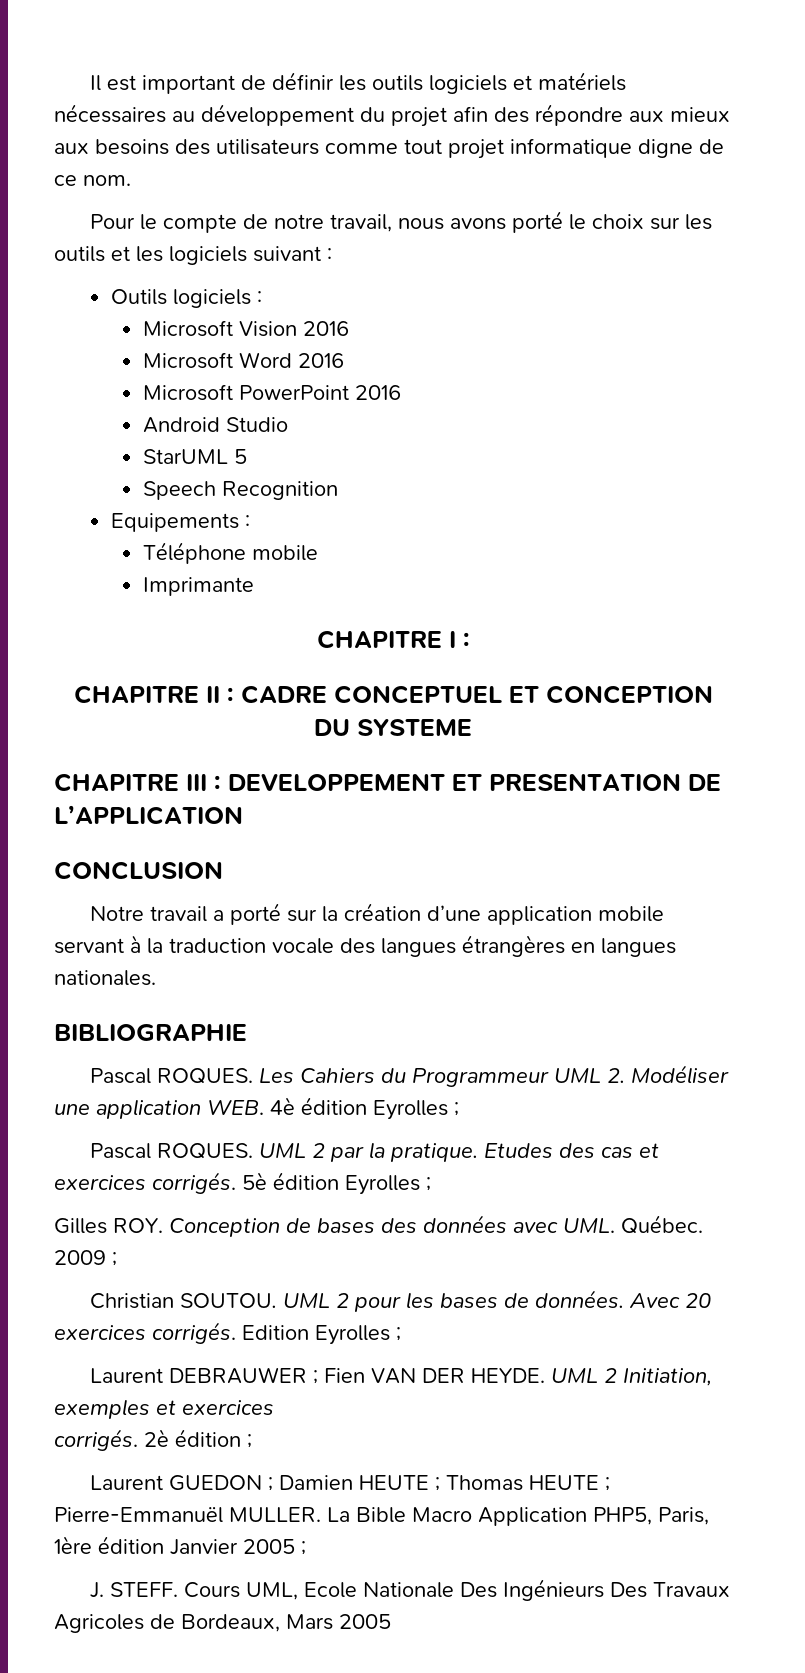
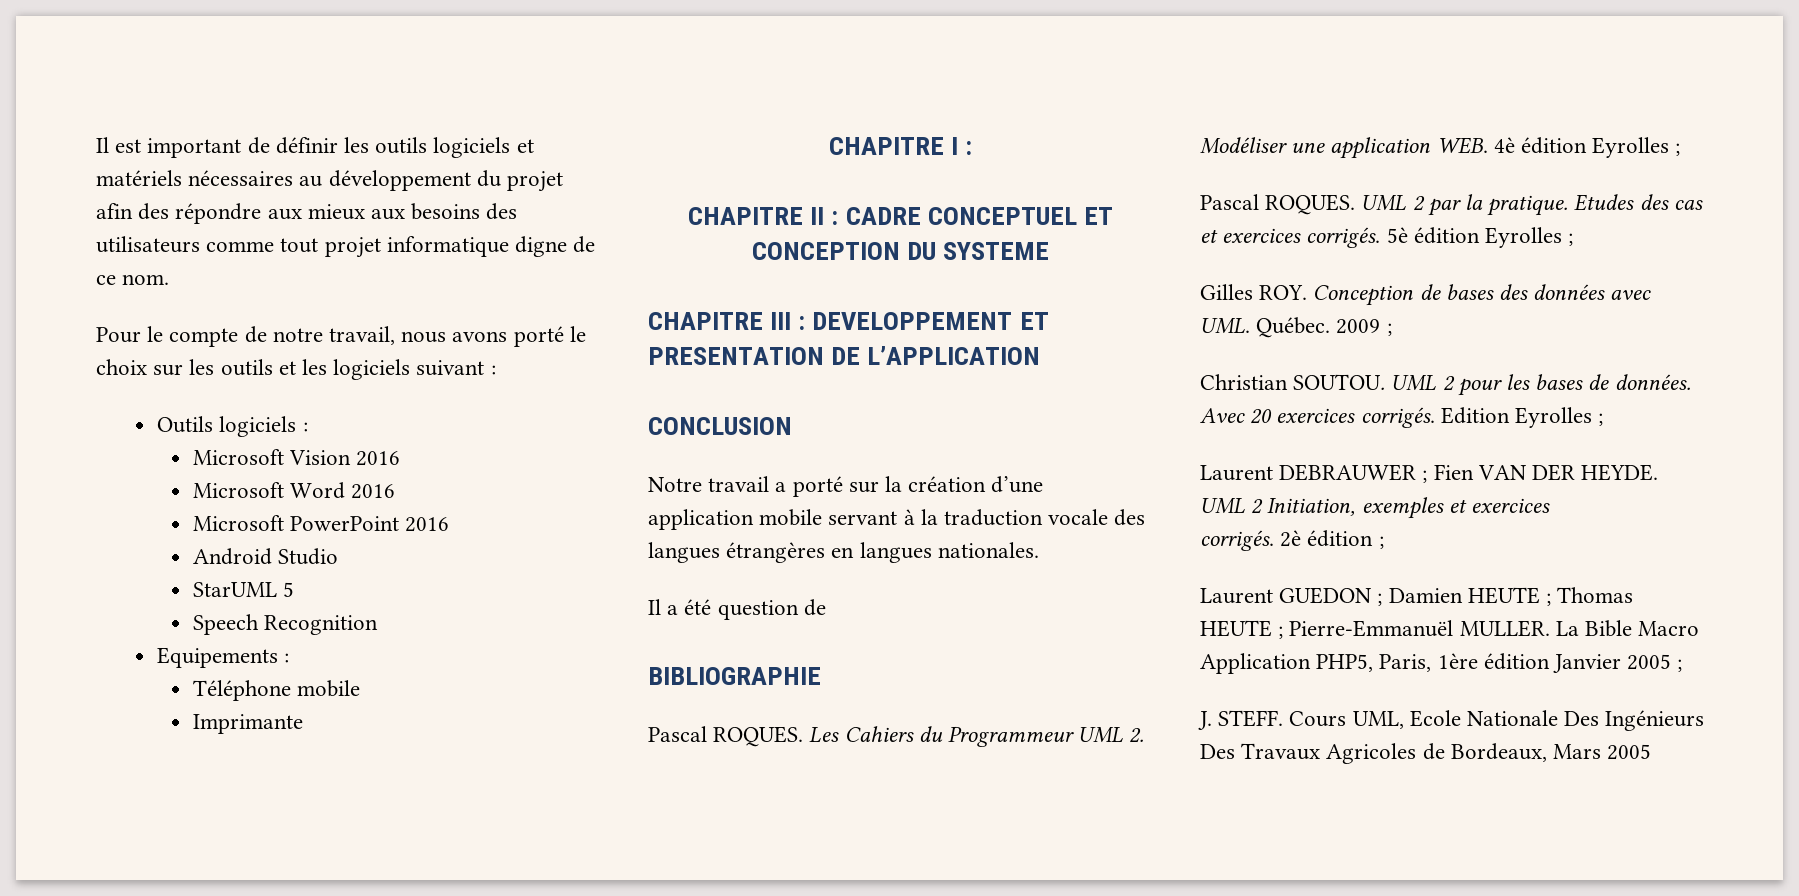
+ Il a été question de

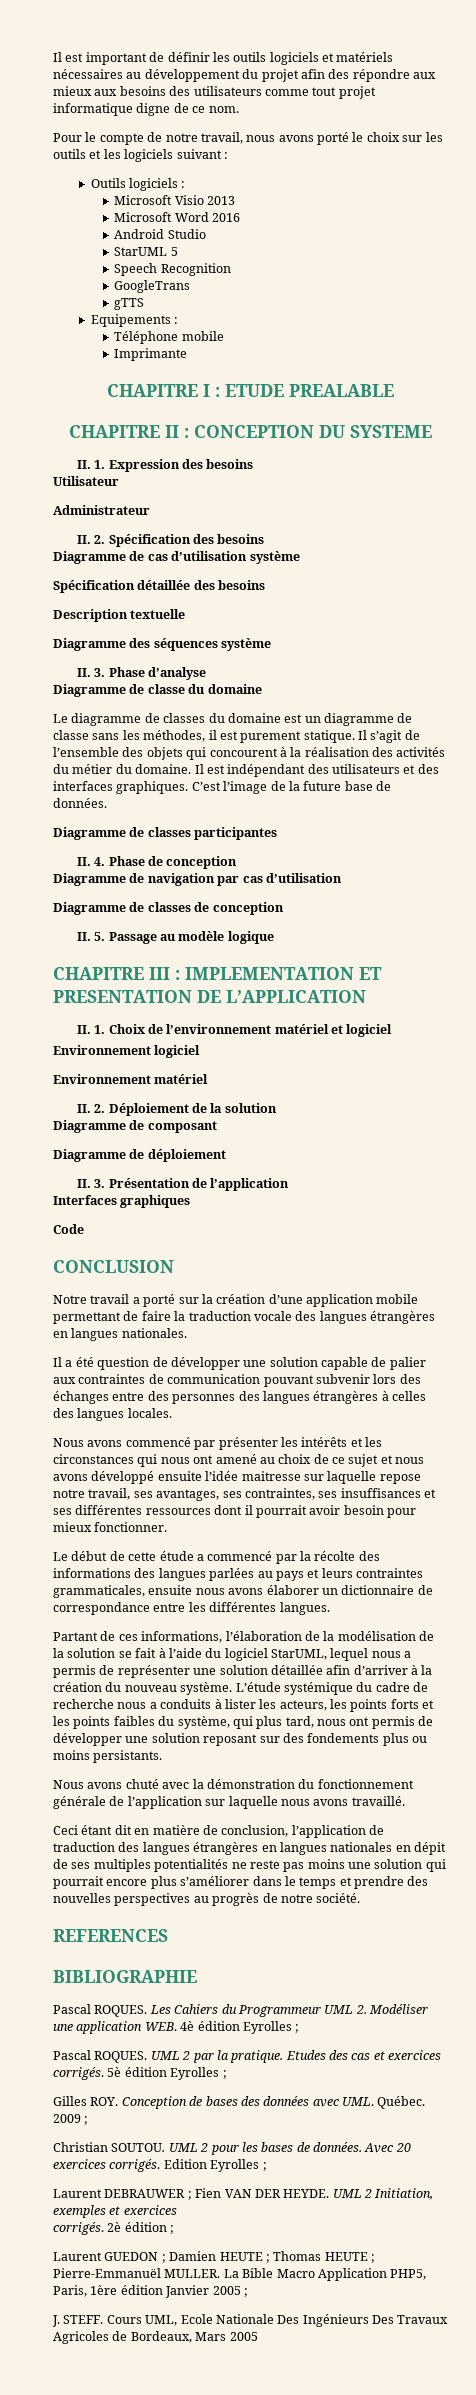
- Microsoft Vision 2016
+ Microsoft Visio 2013
- Microsoft PowerPoint 2016
+ GoogleTrans
+ gTTS
- CHAPITRE I :
+ CHAPITRE I : ETUDE PREALABLE
- CHAPITRE II : CADRE CONCEPTUEL ET CONCEPTION DU SYSTEME
+ CHAPITRE II : CONCEPTION DU SYSTEME
+ II. 1. Expression des besoins
+ Utilisateur
+ Administrateur
+ II. 2. Spécification des besoins
+ Diagramme de cas d’utilisation système
+ Spécification détaillée des besoins
+ Description textuelle
+ Diagramme des séquences système
+ II. 3. Phase d’analyse
+ Diagramme de classe du domaine
+ Le diagramme de classes du domaine est un diagramme de classe sans les méthodes, il est purement statique. Il s’agit de l’ensemble des objets qui concourent à la réalisation des activités du métier du domaine. Il est indépendant des utilisateurs et des interfaces graphiques. C’est l’image de la future base de données.
+ Diagramme de classes participantes
+ II. 4. Phase de conception
+ Diagramme de navigation par cas d’utilisation
+ Diagramme de classes de conception
+ II. 5. Passage au modèle logique
- CHAPITRE III : DEVELOPPEMENT ET PRESENTATION DE L’APPLICATION
+ CHAPITRE III : IMPLEMENTATION ET PRESENTATION DE L’APPLICATION
+ II. 1. Choix de l’environnement matériel et logiciel
+ Environnement logiciel
+ Environnement matériel
+ II. 2. Déploiement de la solution
+ Diagramme de composant
+ Diagramme de déploiement
+ II. 3. Présentation de l’application
+ Interfaces graphiques
+ Code
- Notre travail a porté sur la création d’une application mobile servant à la traduction vocale des langues étrangères en langues nationales.
+ Notre travail a porté sur la création d’une application mobile permettant de faire la traduction vocale des langues étrangères en langues nationales.
- Il a été question de
+ Il a été question de développer une solution capable de palier aux contraintes de communication pouvant subvenir lors des échanges entre des personnes des langues étrangères à celles des langues locales.
+ Nous avons commencé par présenter les intérêts et les circonstances qui nous ont amené au choix de ce sujet et nous avons développé ensuite l’idée maitresse sur laquelle repose notre travail, ses avantages, ses contraintes, ses insuffisances et ses différentes ressources dont il pourrait avoir besoin pour mieux fonctionner.
+ Le début de cette étude a commencé par la récolte des informations des langues parlées au pays et leurs contraintes grammaticales, ensuite nous avons élaborer un dictionnaire de correspondance entre les différentes langues.
+ Partant de ces informations, l’élaboration de la modélisation de la solution se fait à l’aide du logiciel StarUML, lequel nous a permis de représenter une solution détaillée afin d’arriver à la création du nouveau système. L’étude systémique du cadre de recherche nous a conduits à lister les acteurs, les points forts et les points faibles du système, qui plus tard, nous ont permis de développer une solution reposant sur des fondements plus ou moins persistants.
+ Nous avons chuté avec la démonstration du fonctionnement générale de l’application sur laquelle nous avons travaillé.
+ Ceci étant dit en matière de conclusion, l’application de traduction des langues étrangères en langues nationales en dépit de ses multiples potentialités ne reste pas moins une solution qui pourrait encore plus s’améliorer dans le temps et prendre des nouvelles perspectives au progrès de notre société.
+ REFERENCES

